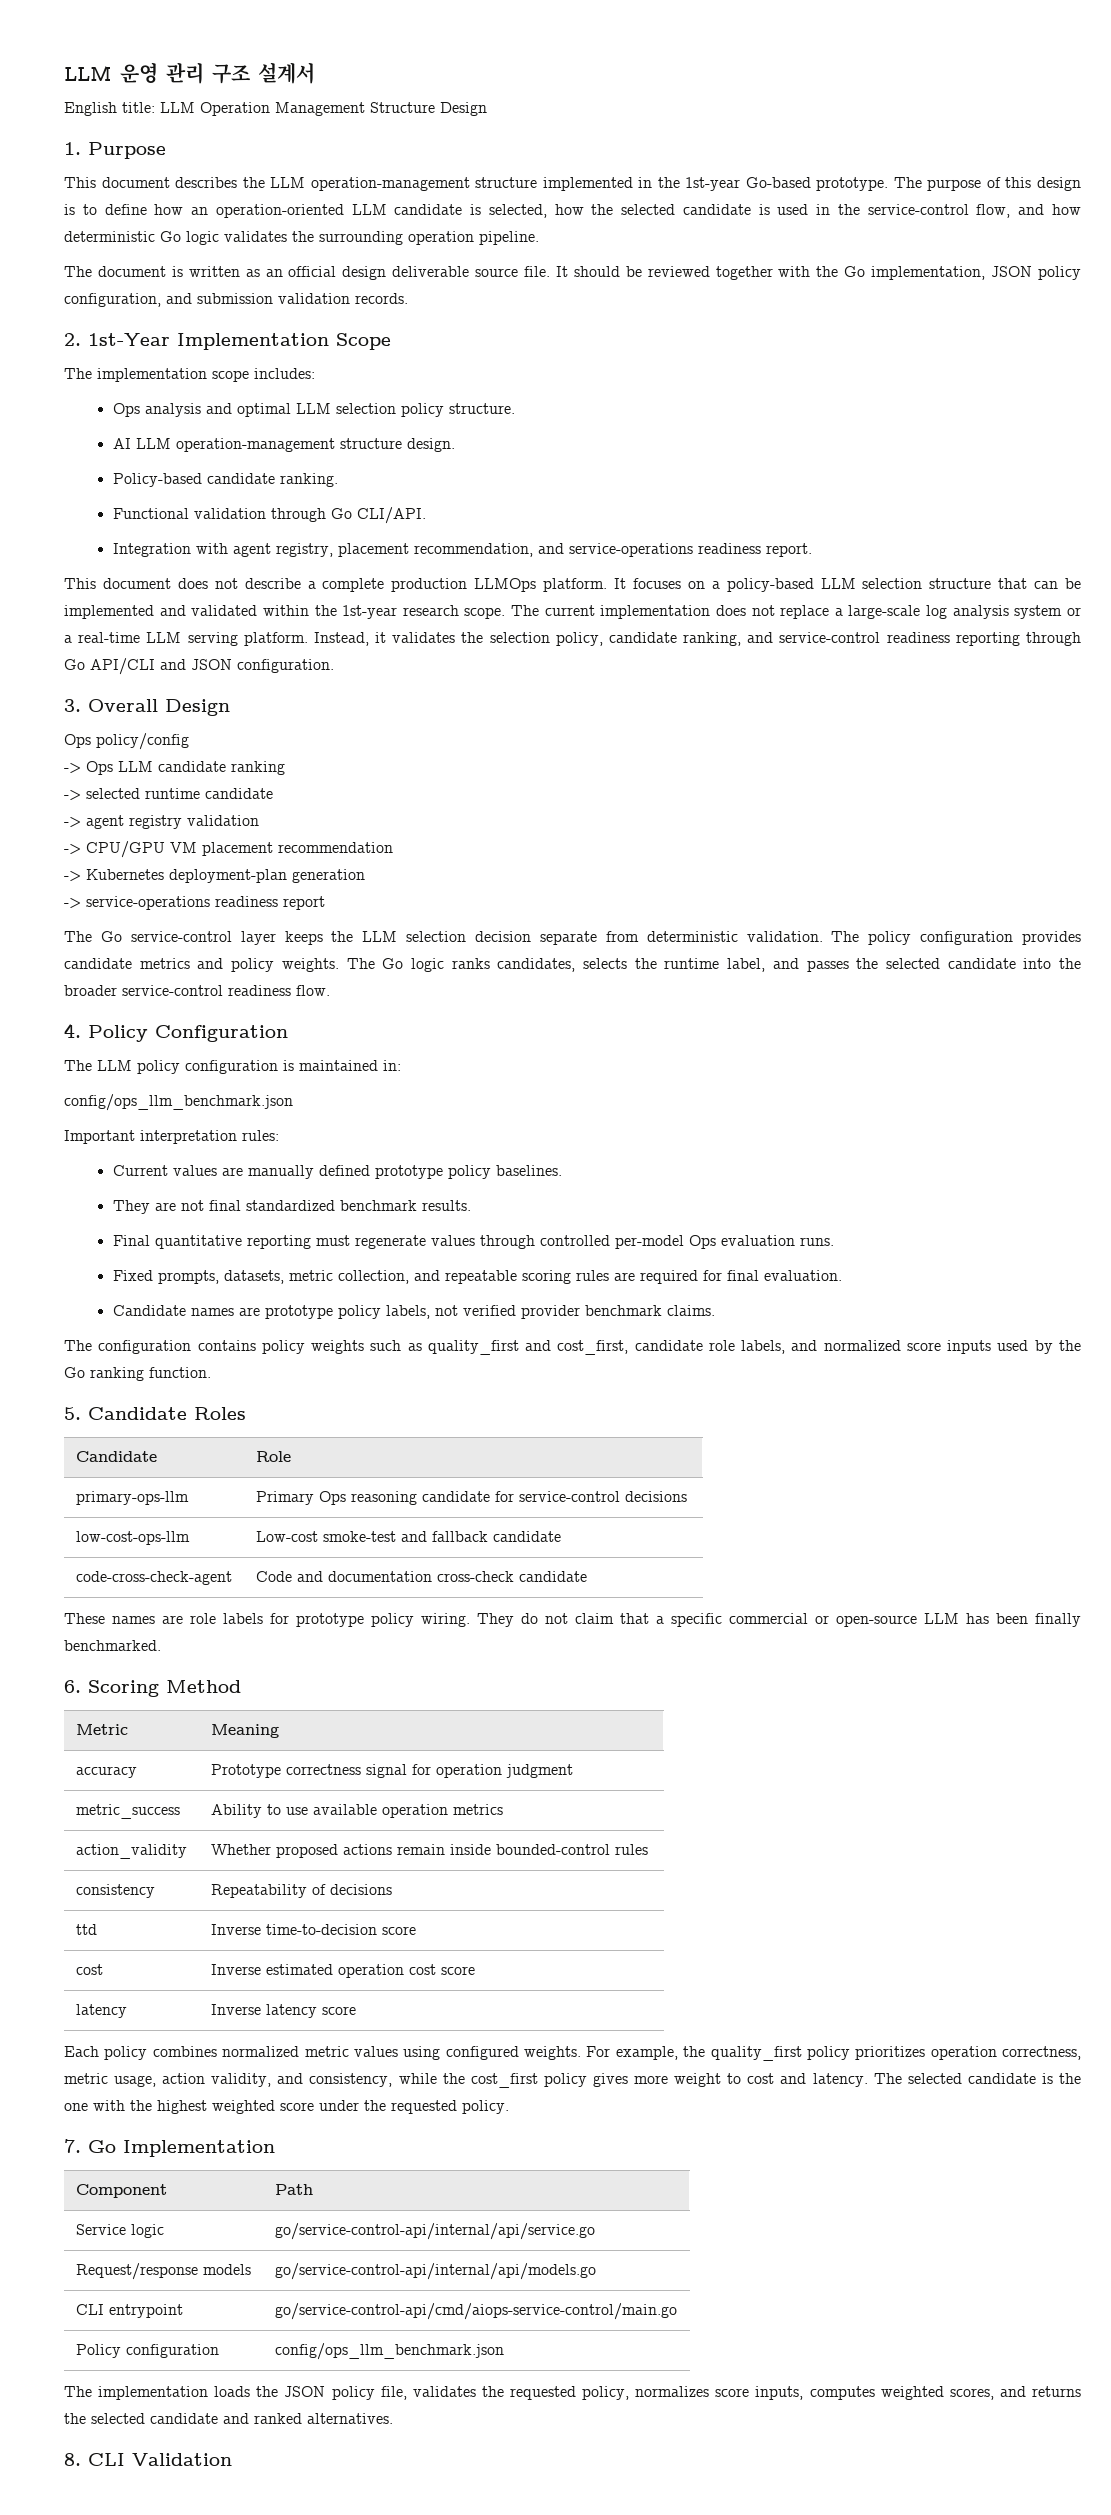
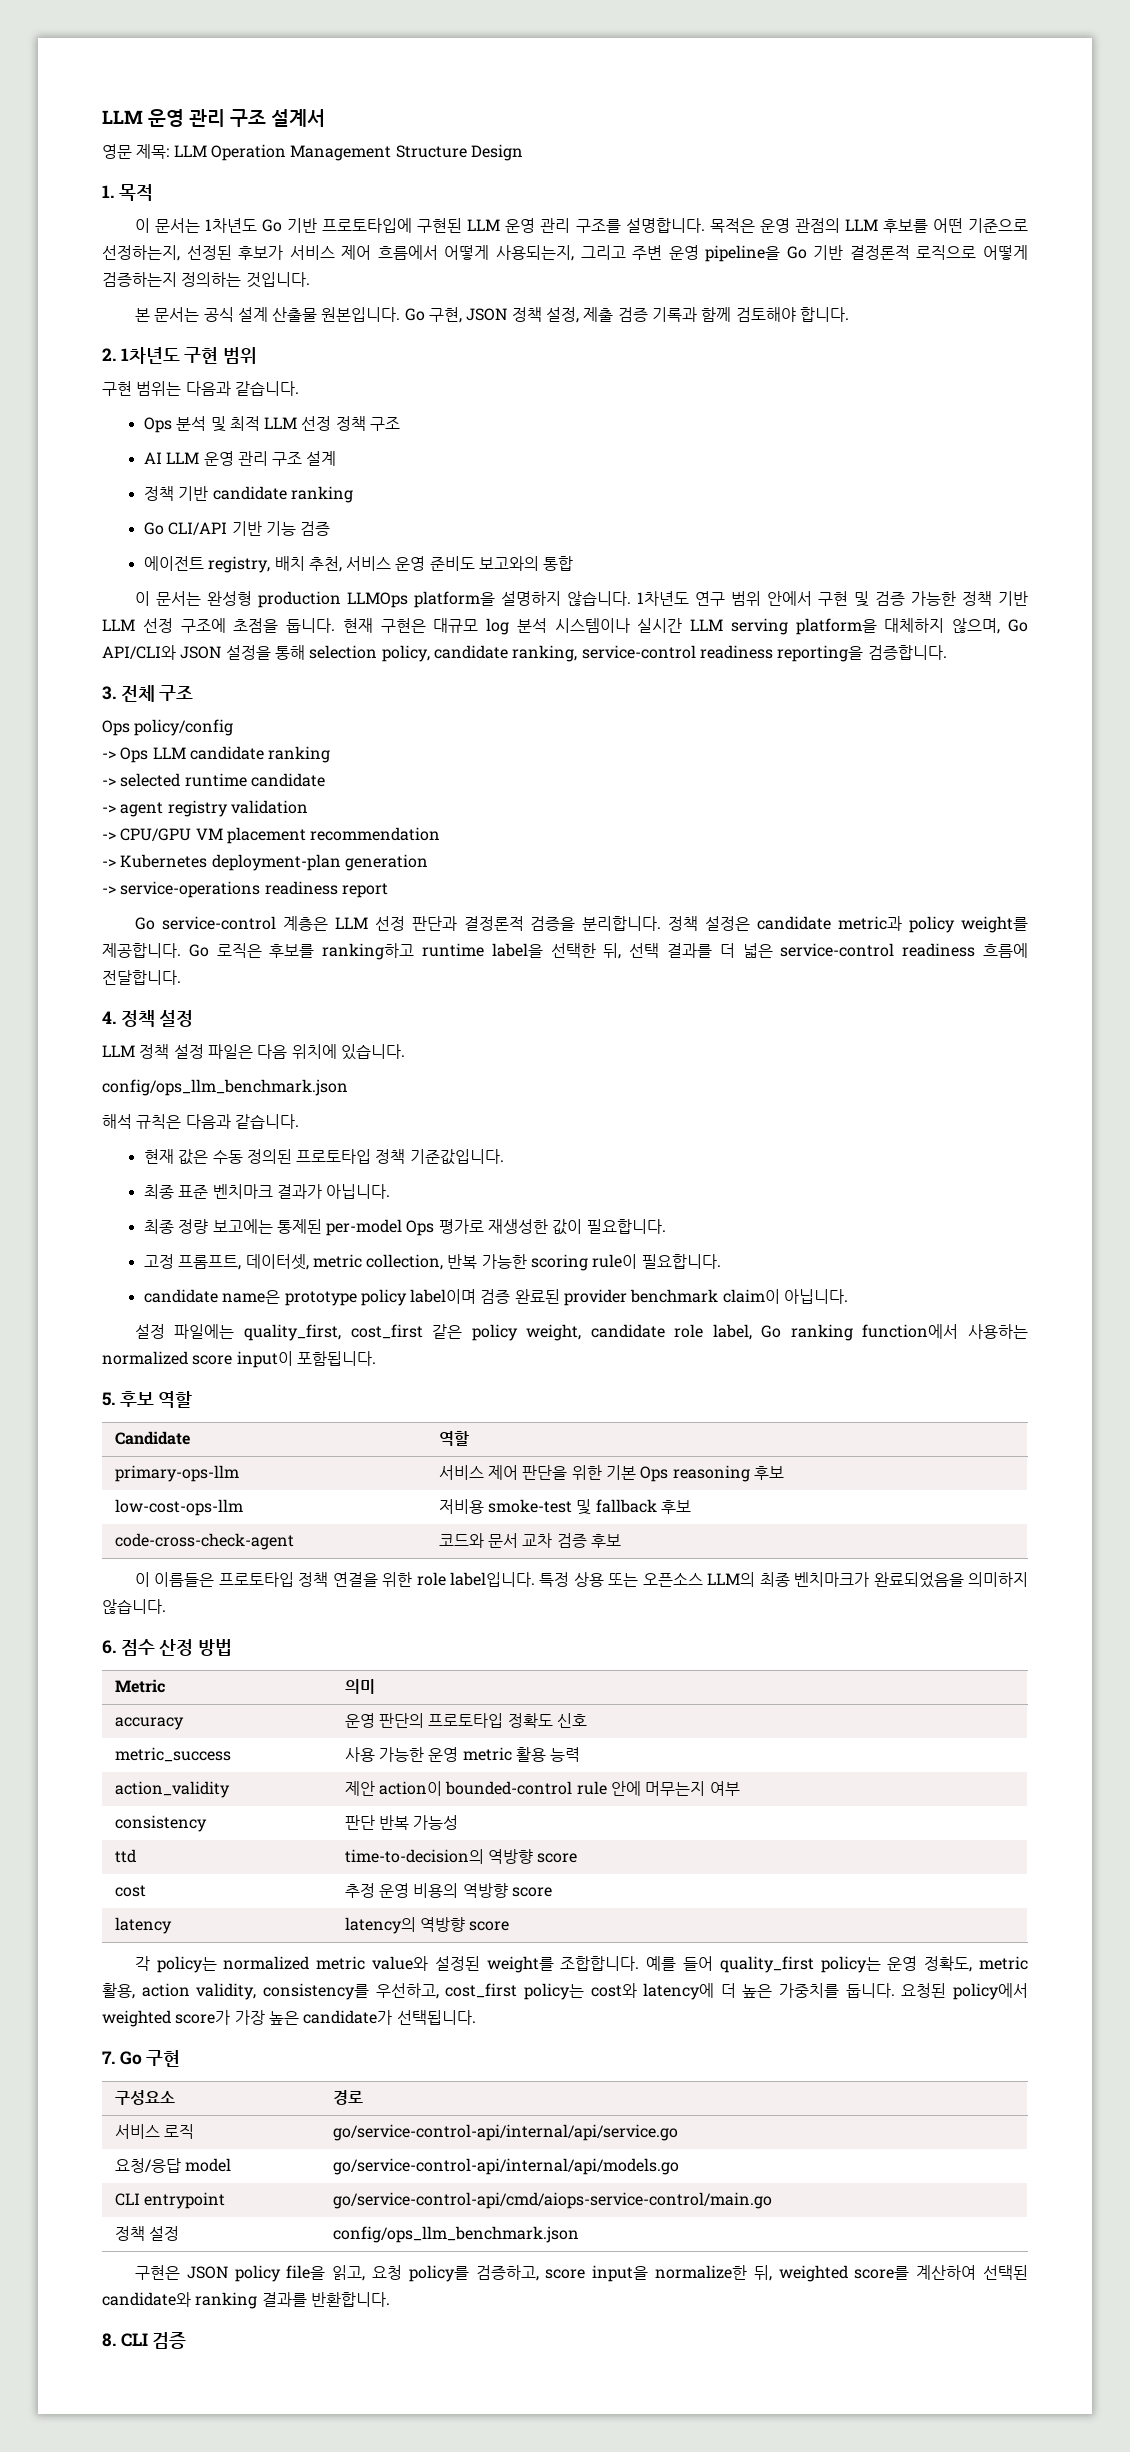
- English title: LLM Operation Management Structure Design
+ 영문 제목: LLM Operation Management Structure Design
- 1. Purpose
- This document describes the LLM operation-management structure implemented in the 1st-year Go-based prototype. The purpose of this design is to define how an operation-oriented LLM candidate is selected, how the selected candidate is used in the service-control flow, and how deterministic Go logic validates the surrounding operation pipeline.
- The document is written as an official design deliverable source file. It should be reviewed together with the Go implementation, JSON policy configuration, and submission validation records.
- 2. 1st-Year Implementation Scope
- The implementation scope includes:
- Ops analysis and optimal LLM selection policy structure.
- AI LLM operation-management structure design.
- Policy-based candidate ranking.
- Functional validation through Go CLI/API.
- Integration with agent registry, placement recommendation, and service-operations readiness report.
- This document does not describe a complete production LLMOps platform. It focuses on a policy-based LLM selection structure that can be implemented and validated within the 1st-year research scope. The current implementation does not replace a large-scale log analysis system or a real-time LLM serving platform. Instead, it validates the selection policy, candidate ranking, and service-control readiness reporting through Go API/CLI and JSON configuration.
+ 1. 목적
+ 이 문서는 1차년도 Go 기반 프로토타입에 구현된 LLM 운영 관리 구조를 설명합니다. 목적은 운영 관점의 LLM 후보를 어떤 기준으로 선정하는지, 선정된 후보가 서비스 제어 흐름에서 어떻게 사용되는지, 그리고 주변 운영 pipeline을 Go 기반 결정론적 로직으로 어떻게 검증하는지 정의하는 것입니다.
+ 본 문서는 공식 설계 산출물 원본입니다. Go 구현, JSON 정책 설정, 제출 검증 기록과 함께 검토해야 합니다.
+ 2. 1차년도 구현 범위
+ 구현 범위는 다음과 같습니다.
+ Ops 분석 및 최적 LLM 선정 정책 구조
+ AI LLM 운영 관리 구조 설계
+ 정책 기반 candidate ranking
+ Go CLI/API 기반 기능 검증
+ 에이전트 registry, 배치 추천, 서비스 운영 준비도 보고와의 통합
+ 이 문서는 완성형 production LLMOps platform을 설명하지 않습니다. 1차년도 연구 범위 안에서 구현 및 검증 가능한 정책 기반 LLM 선정 구조에 초점을 둡니다. 현재 구현은 대규모 log 분석 시스템이나 실시간 LLM serving platform을 대체하지 않으며, Go API/CLI와 JSON 설정을 통해 selection policy, candidate ranking, service-control readiness reporting을 검증합니다.
- 3. Overall Design
+ 3. 전체 구조
- The Go service-control layer keeps the LLM selection decision separate from deterministic validation. The policy configuration provides candidate metrics and policy weights. The Go logic ranks candidates, selects the runtime label, and passes the selected candidate into the broader service-control readiness flow.
- 4. Policy Configuration
- The LLM policy configuration is maintained in:
+ Go service-control 계층은 LLM 선정 판단과 결정론적 검증을 분리합니다. 정책 설정은 candidate metric과 policy weight를 제공합니다. Go 로직은 후보를 ranking하고 runtime label을 선택한 뒤, 선택 결과를 더 넓은 service-control readiness 흐름에 전달합니다.
+ 4. 정책 설정
+ LLM 정책 설정 파일은 다음 위치에 있습니다.
  config/ops_llm_benchmark.json
- Important interpretation rules:
- Current values are manually defined prototype policy baselines.
- They are not final standardized benchmark results.
- Final quantitative reporting must regenerate values through controlled per-model Ops evaluation runs.
- Fixed prompts, datasets, metric collection, and repeatable scoring rules are required for final evaluation.
- Candidate names are prototype policy labels, not verified provider benchmark claims.
- The configuration contains policy weights such as quality_first and cost_first, candidate role labels, and normalized score inputs used by the Go ranking function.
+ 해석 규칙은 다음과 같습니다.
+ 현재 값은 수동 정의된 프로토타입 정책 기준값입니다.
+ 최종 표준 벤치마크 결과가 아닙니다.
+ 최종 정량 보고에는 통제된 per-model Ops 평가로 재생성한 값이 필요합니다.
+ 고정 프롬프트, 데이터셋, metric collection, 반복 가능한 scoring rule이 필요합니다.
+ candidate name은 prototype policy label이며 검증 완료된 provider benchmark claim이 아닙니다.
+ 설정 파일에는 quality_first, cost_first 같은 policy weight, candidate role label, Go ranking function에서 사용하는 normalized score input이 포함됩니다.
- 5. Candidate Roles
+ 5. 후보 역할
- Candidate | Role
+ Candidate | 역할
- primary-ops-llm | Primary Ops reasoning candidate for service-control decisions
- low-cost-ops-llm | Low-cost smoke-test and fallback candidate
- code-cross-check-agent | Code and documentation cross-check candidate
- These names are role labels for prototype policy wiring. They do not claim that a specific commercial or open-source LLM has been finally benchmarked.
- 6. Scoring Method
+ primary-ops-llm | 서비스 제어 판단을 위한 기본 Ops reasoning 후보
+ low-cost-ops-llm | 저비용 smoke-test 및 fallback 후보
+ code-cross-check-agent | 코드와 문서 교차 검증 후보
+ 이 이름들은 프로토타입 정책 연결을 위한 role label입니다. 특정 상용 또는 오픈소스 LLM의 최종 벤치마크가 완료되었음을 의미하지 않습니다.
+ 6. 점수 산정 방법
- Metric | Meaning
+ Metric | 의미
- accuracy | Prototype correctness signal for operation judgment
- metric_success | Ability to use available operation metrics
- action_validity | Whether proposed actions remain inside bounded-control rules
- consistency | Repeatability of decisions
+ accuracy | 운영 판단의 프로토타입 정확도 신호
+ metric_success | 사용 가능한 운영 metric 활용 능력
+ action_validity | 제안 action이 bounded-control rule 안에 머무는지 여부
+ consistency | 판단 반복 가능성
- ttd | Inverse time-to-decision score
+ ttd | time-to-decision의 역방향 score
- cost | Inverse estimated operation cost score
+ cost | 추정 운영 비용의 역방향 score
- latency | Inverse latency score
- Each policy combines normalized metric values using configured weights. For example, the quality_first policy prioritizes operation correctness, metric usage, action validity, and consistency, while the cost_first policy gives more weight to cost and latency. The selected candidate is the one with the highest weighted score under the requested policy.
- 7. Go Implementation
- Component | Path
- Service logic | go/service-control-api/internal/api/service.go
+ latency | latency의 역방향 score
+ 각 policy는 normalized metric value와 설정된 weight를 조합합니다. 예를 들어 quality_first policy는 운영 정확도, metric 활용, action validity, consistency를 우선하고, cost_first policy는 cost와 latency에 더 높은 가중치를 둡니다. 요청된 policy에서 weighted score가 가장 높은 candidate가 선택됩니다.
+ 7. Go 구현
+ 구성요소 | 경로
+ 서비스 로직 | go/service-control-api/internal/api/service.go
- Request/response models | go/service-control-api/internal/api/models.go
+ 요청/응답 model | go/service-control-api/internal/api/models.go
- Policy configuration | config/ops_llm_benchmark.json
- The implementation loads the JSON policy file, validates the requested policy, normalizes score inputs, computes weighted scores, and returns the selected candidate and ranked alternatives.
+ 정책 설정 | config/ops_llm_benchmark.json
+ 구현은 JSON policy file을 읽고, 요청 policy를 검증하고, score input을 normalize한 뒤, weighted score를 계산하여 선택된 candidate와 ranking 결과를 반환합니다.
- 8. CLI Validation
+ 8. CLI 검증

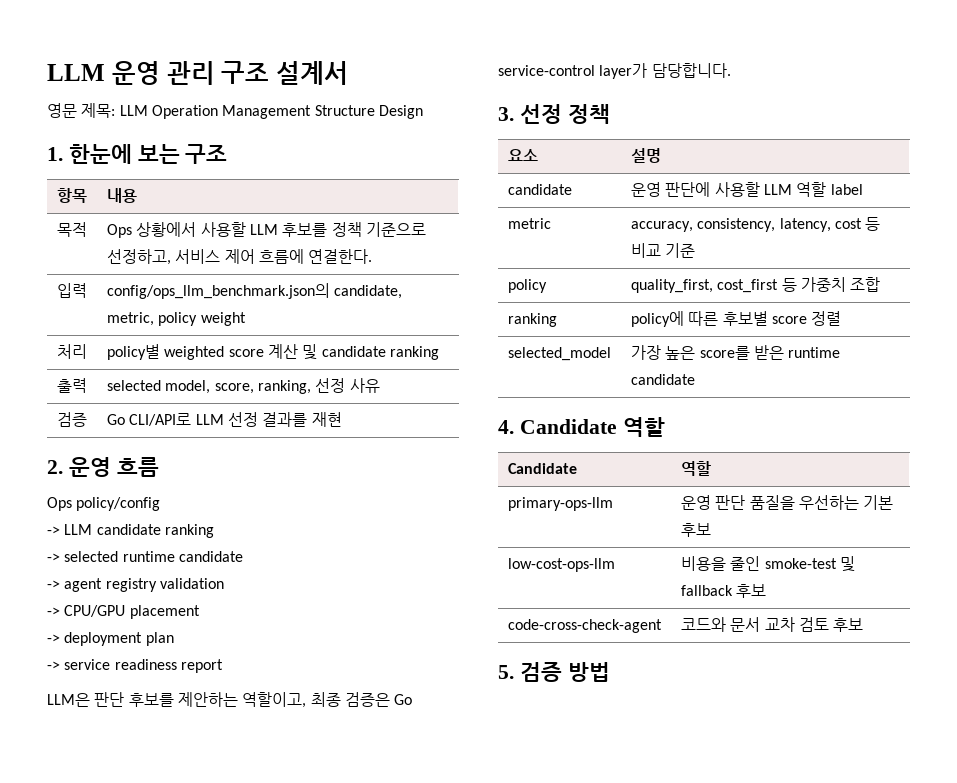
- 1. 목적
- 이 문서는 1차년도 Go 기반 프로토타입에 구현된 LLM 운영 관리 구조를 설명합니다. 목적은 운영 관점의 LLM 후보를 어떤 기준으로 선정하는지, 선정된 후보가 서비스 제어 흐름에서 어떻게 사용되는지, 그리고 주변 운영 pipeline을 Go 기반 결정론적 로직으로 어떻게 검증하는지 정의하는 것입니다.
- 본 문서는 공식 설계 산출물 원본입니다. Go 구현, JSON 정책 설정, 제출 검증 기록과 함께 검토해야 합니다.
- 2. 1차년도 구현 범위
- 구현 범위는 다음과 같습니다.
- Ops 분석 및 최적 LLM 선정 정책 구조
- AI LLM 운영 관리 구조 설계
- 정책 기반 candidate ranking
- Go CLI/API 기반 기능 검증
- 에이전트 registry, 배치 추천, 서비스 운영 준비도 보고와의 통합
- 이 문서는 완성형 production LLMOps platform을 설명하지 않습니다. 1차년도 연구 범위 안에서 구현 및 검증 가능한 정책 기반 LLM 선정 구조에 초점을 둡니다. 현재 구현은 대규모 log 분석 시스템이나 실시간 LLM serving platform을 대체하지 않으며, Go API/CLI와 JSON 설정을 통해 selection policy, candidate ranking, service-control readiness reporting을 검증합니다.
- 3. 전체 구조
+ 1. 한눈에 보는 구조
+ 항목 | 내용
+ 목적 | Ops 상황에서 사용할 LLM 후보를 정책 기준으로 선정하고, 서비스 제어 흐름에 연결한다.
+ 입력 | config/ops_llm_benchmark.json의 candidate, metric, policy weight
+ 처리 | policy별 weighted score 계산 및 candidate ranking
+ 출력 | selected model, score, ranking, 선정 사유
+ 검증 | Go CLI/API로 LLM 선정 결과를 재현
+ 2. 운영 흐름
- -> Ops LLM candidate ranking
+ -> LLM candidate ranking
- -> CPU/GPU VM placement recommendation
- -> Kubernetes deployment-plan generation
- -> service-operations readiness report
+ -> CPU/GPU placement
+ -> deployment plan
+ -> service readiness report
- Go service-control 계층은 LLM 선정 판단과 결정론적 검증을 분리합니다. 정책 설정은 candidate metric과 policy weight를 제공합니다. Go 로직은 후보를 ranking하고 runtime label을 선택한 뒤, 선택 결과를 더 넓은 service-control readiness 흐름에 전달합니다.
- 4. 정책 설정
- LLM 정책 설정 파일은 다음 위치에 있습니다.
- config/ops_llm_benchmark.json
- 해석 규칙은 다음과 같습니다.
- 현재 값은 수동 정의된 프로토타입 정책 기준값입니다.
- 최종 표준 벤치마크 결과가 아닙니다.
- 최종 정량 보고에는 통제된 per-model Ops 평가로 재생성한 값이 필요합니다.
- 고정 프롬프트, 데이터셋, metric collection, 반복 가능한 scoring rule이 필요합니다.
- candidate name은 prototype policy label이며 검증 완료된 provider benchmark claim이 아닙니다.
- 설정 파일에는 quality_first, cost_first 같은 policy weight, candidate role label, Go ranking function에서 사용하는 normalized score input이 포함됩니다.
- 5. 후보 역할
+ LLM은 판단 후보를 제안하는 역할이고, 최종 검증은 Go service-control layer가 담당합니다.
+ 3. 선정 정책
+ 요소 | 설명
+ candidate | 운영 판단에 사용할 LLM 역할 label
+ metric | accuracy, consistency, latency, cost 등 비교 기준
+ policy | quality_first, cost_first 등 가중치 조합
+ ranking | policy에 따른 후보별 score 정렬
+ selected_model | 가장 높은 score를 받은 runtime candidate
+ 4. Candidate 역할
  Candidate | 역할
- primary-ops-llm | 서비스 제어 판단을 위한 기본 Ops reasoning 후보
+ primary-ops-llm | 운영 판단 품질을 우선하는 기본 후보
- low-cost-ops-llm | 저비용 smoke-test 및 fallback 후보
+ low-cost-ops-llm | 비용을 줄인 smoke-test 및 fallback 후보
- code-cross-check-agent | 코드와 문서 교차 검증 후보
- 이 이름들은 프로토타입 정책 연결을 위한 role label입니다. 특정 상용 또는 오픈소스 LLM의 최종 벤치마크가 완료되었음을 의미하지 않습니다.
- 6. 점수 산정 방법
- Metric | 의미
- accuracy | 운영 판단의 프로토타입 정확도 신호
- metric_success | 사용 가능한 운영 metric 활용 능력
- action_validity | 제안 action이 bounded-control rule 안에 머무는지 여부
- consistency | 판단 반복 가능성
- ttd | time-to-decision의 역방향 score
- cost | 추정 운영 비용의 역방향 score
- latency | latency의 역방향 score
- 각 policy는 normalized metric value와 설정된 weight를 조합합니다. 예를 들어 quality_first policy는 운영 정확도, metric 활용, action validity, consistency를 우선하고, cost_first policy는 cost와 latency에 더 높은 가중치를 둡니다. 요청된 policy에서 weighted score가 가장 높은 candidate가 선택됩니다.
- 7. Go 구현
- 구성요소 | 경로
- 서비스 로직 | go/service-control-api/internal/api/service.go
- 요청/응답 model | go/service-control-api/internal/api/models.go
- CLI entrypoint | go/service-control-api/cmd/aiops-service-control/main.go
- 정책 설정 | config/ops_llm_benchmark.json
- 구현은 JSON policy file을 읽고, 요청 policy를 검증하고, score input을 normalize한 뒤, weighted score를 계산하여 선택된 candidate와 ranking 결과를 반환합니다.
- 8. CLI 검증
+ code-cross-check-agent | 코드와 문서 교차 검토 후보
+ 5. 검증 방법

